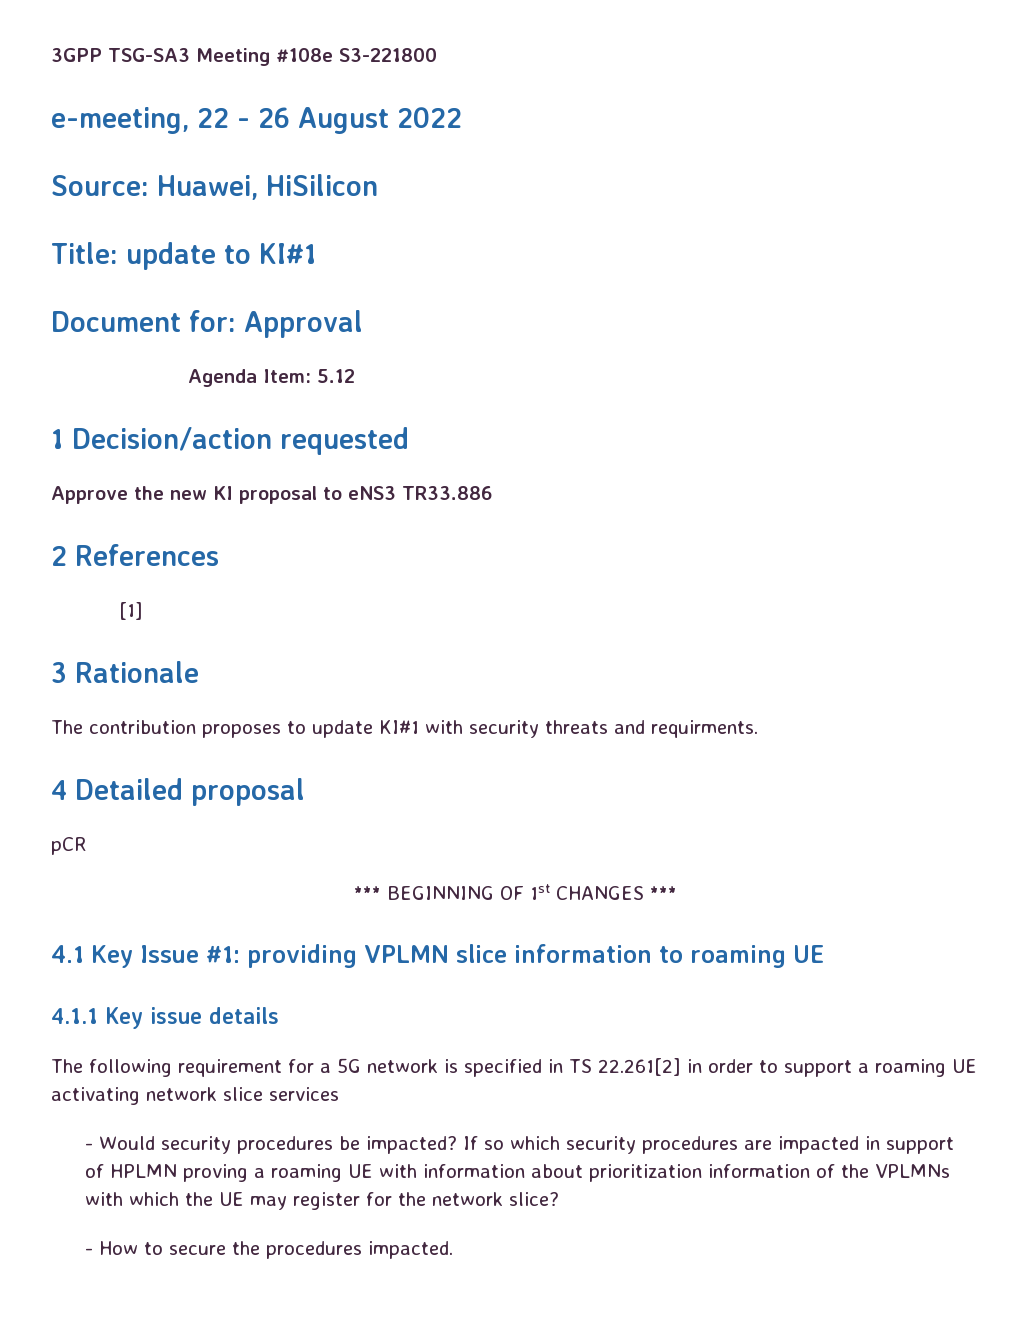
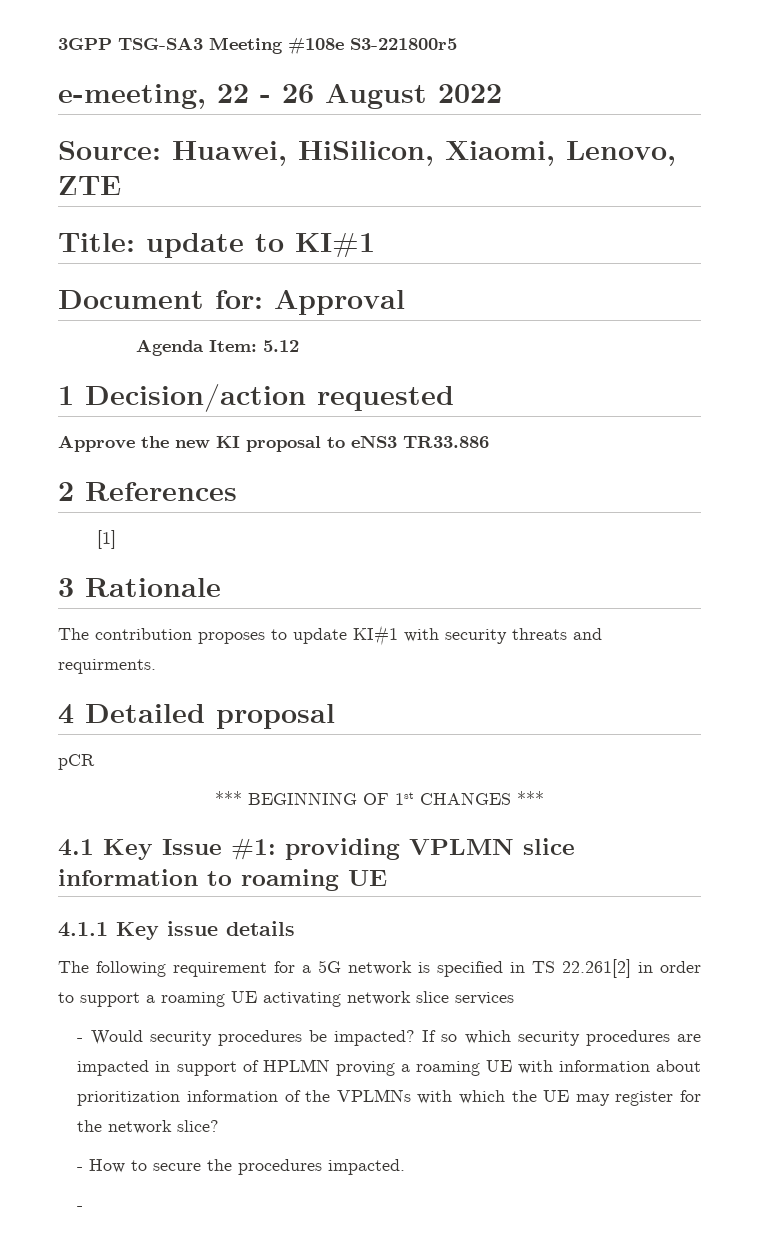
- 3GPP TSG-SA3 Meeting #108e S3-221800
+ 3GPP TSG-SA3 Meeting #108e S3-221800r5
- Source: Huawei, HiSilicon
+ Source: Huawei, HiSilicon, Xiaomi, Lenovo, ZTE
  - How to secure the procedures impacted.
+ -

